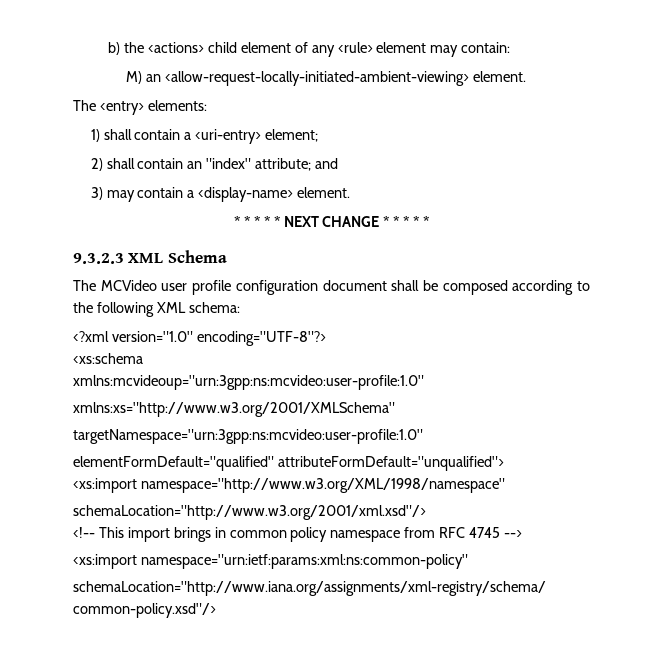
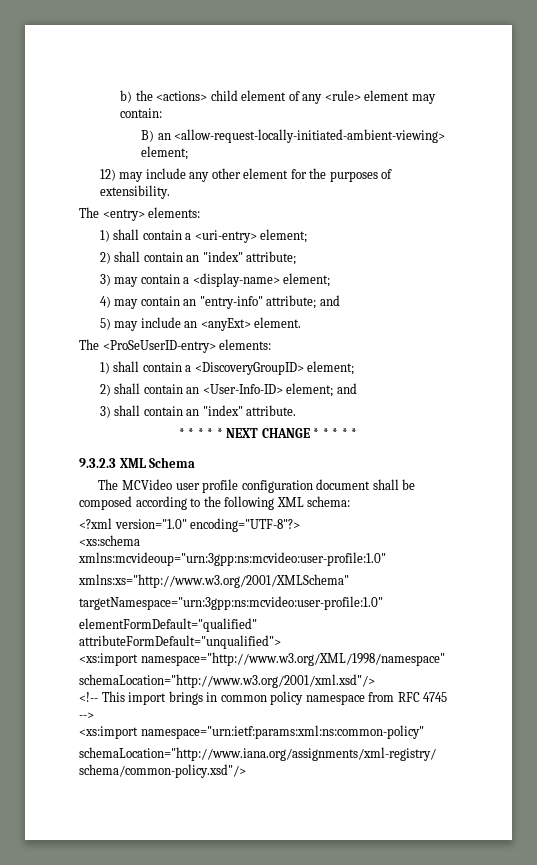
- M) an <allow-request-locally-initiated-ambient-viewing> element.
+ B) an <allow-request-locally-initiated-ambient-viewing> element;
+ 12) may include any other element for the purposes of extensibility.
- 2) shall contain an "index" attribute; and
+ 2) shall contain an "index" attribute;
- 3) may contain a <display-name> element.
+ 3) may contain a <display-name> element;
+ 4) may contain an "entry-info" attribute; and
+ 5) may include an <anyExt> element.
+ The <ProSeUserID-entry> elements:
+ 1) shall contain a <DiscoveryGroupID> element;
+ 2) shall contain an <User-Info-ID> element; and
+ 3) shall contain an "index" attribute.

